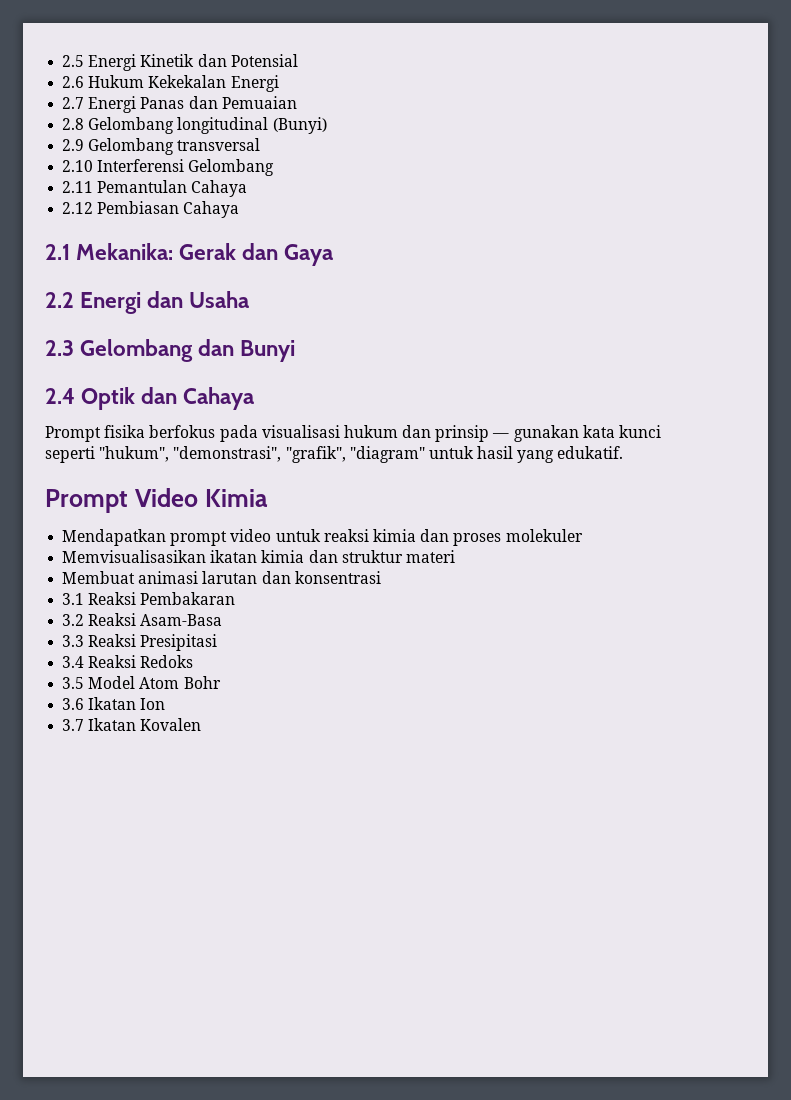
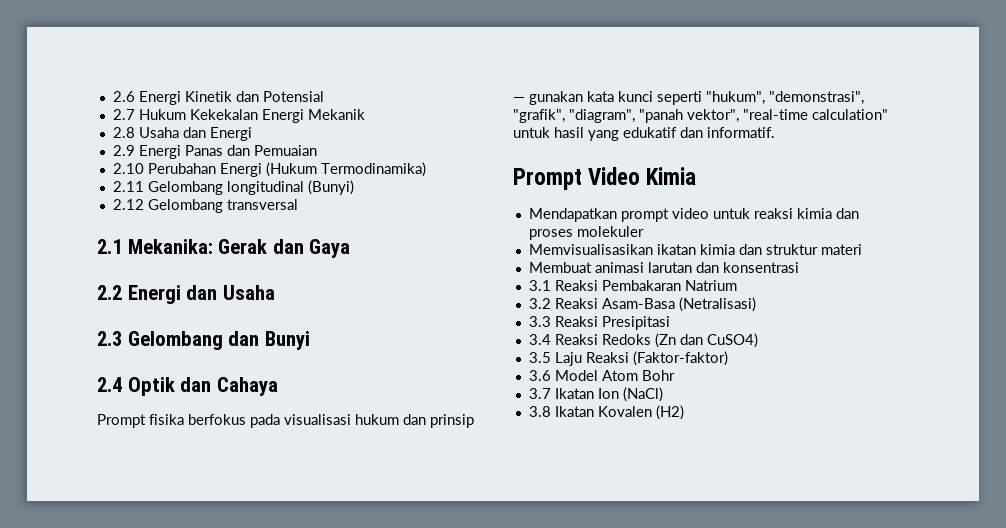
- 2.5 Energi Kinetik dan Potensial
+ 2.6 Energi Kinetik dan Potensial
- 2.6 Hukum Kekekalan Energi
- 2.7 Energi Panas dan Pemuaian
- 2.8 Gelombang longitudinal (Bunyi)
+ 2.7 Hukum Kekekalan Energi Mekanik
+ 2.8 Usaha dan Energi
+ 2.9 Energi Panas dan Pemuaian
+ 2.10 Perubahan Energi (Hukum Termodinamika)
+ 2.11 Gelombang longitudinal (Bunyi)
- 2.9 Gelombang transversal
+ 2.12 Gelombang transversal
- 2.10 Interferensi Gelombang
- 2.11 Pemantulan Cahaya
- 2.12 Pembiasan Cahaya
- Prompt fisika berfokus pada visualisasi hukum dan prinsip — gunakan kata kunci seperti "hukum", "demonstrasi", "grafik", "diagram" untuk hasil yang edukatif.
+ Prompt fisika berfokus pada visualisasi hukum dan prinsip — gunakan kata kunci seperti "hukum", "demonstrasi", "grafik", "diagram", "panah vektor", "real-time calculation" untuk hasil yang edukatif dan informatif.
- 3.1 Reaksi Pembakaran
+ 3.1 Reaksi Pembakaran Natrium
- 3.2 Reaksi Asam-Basa
+ 3.2 Reaksi Asam-Basa (Netralisasi)
- 3.4 Reaksi Redoks
- 3.5 Model Atom Bohr
+ 3.4 Reaksi Redoks (Zn dan CuSO4)
+ 3.5 Laju Reaksi (Faktor-faktor)
+ 3.6 Model Atom Bohr
- 3.6 Ikatan Ion
- 3.7 Ikatan Kovalen
+ 3.7 Ikatan Ion (NaCl)
+ 3.8 Ikatan Kovalen (H2)

